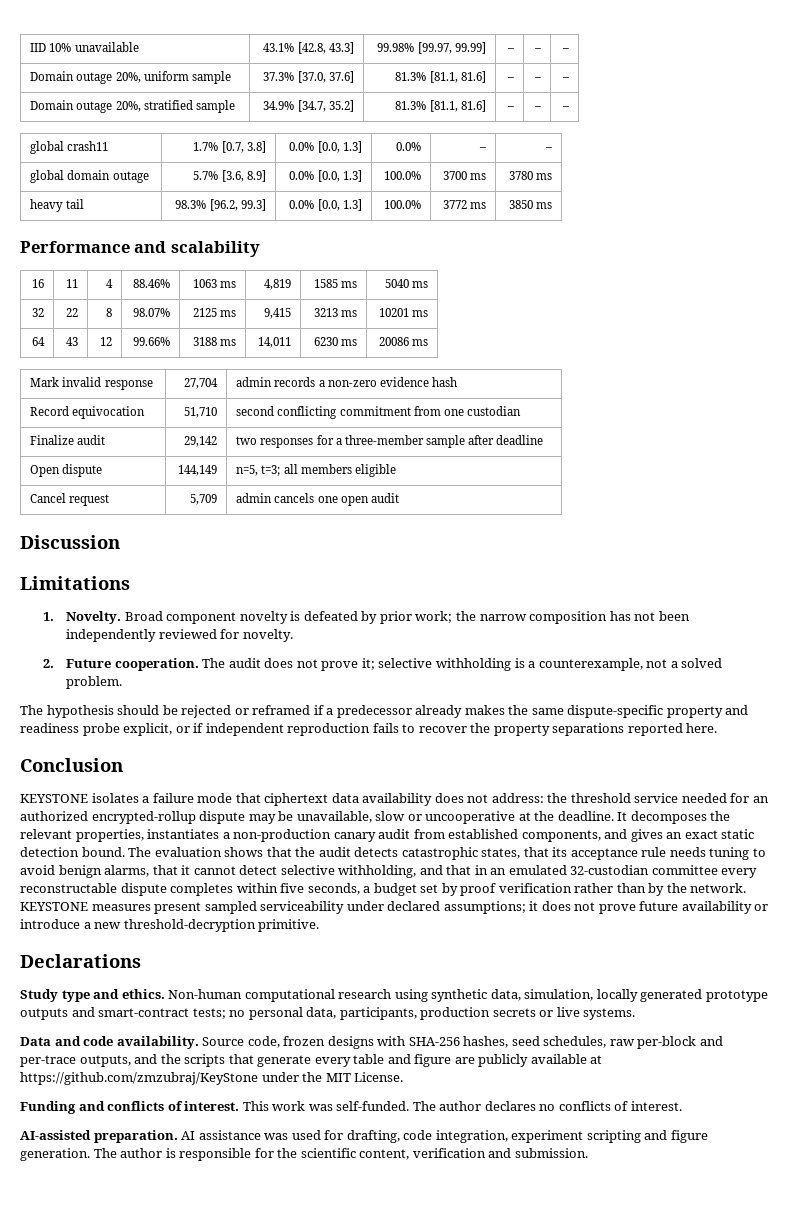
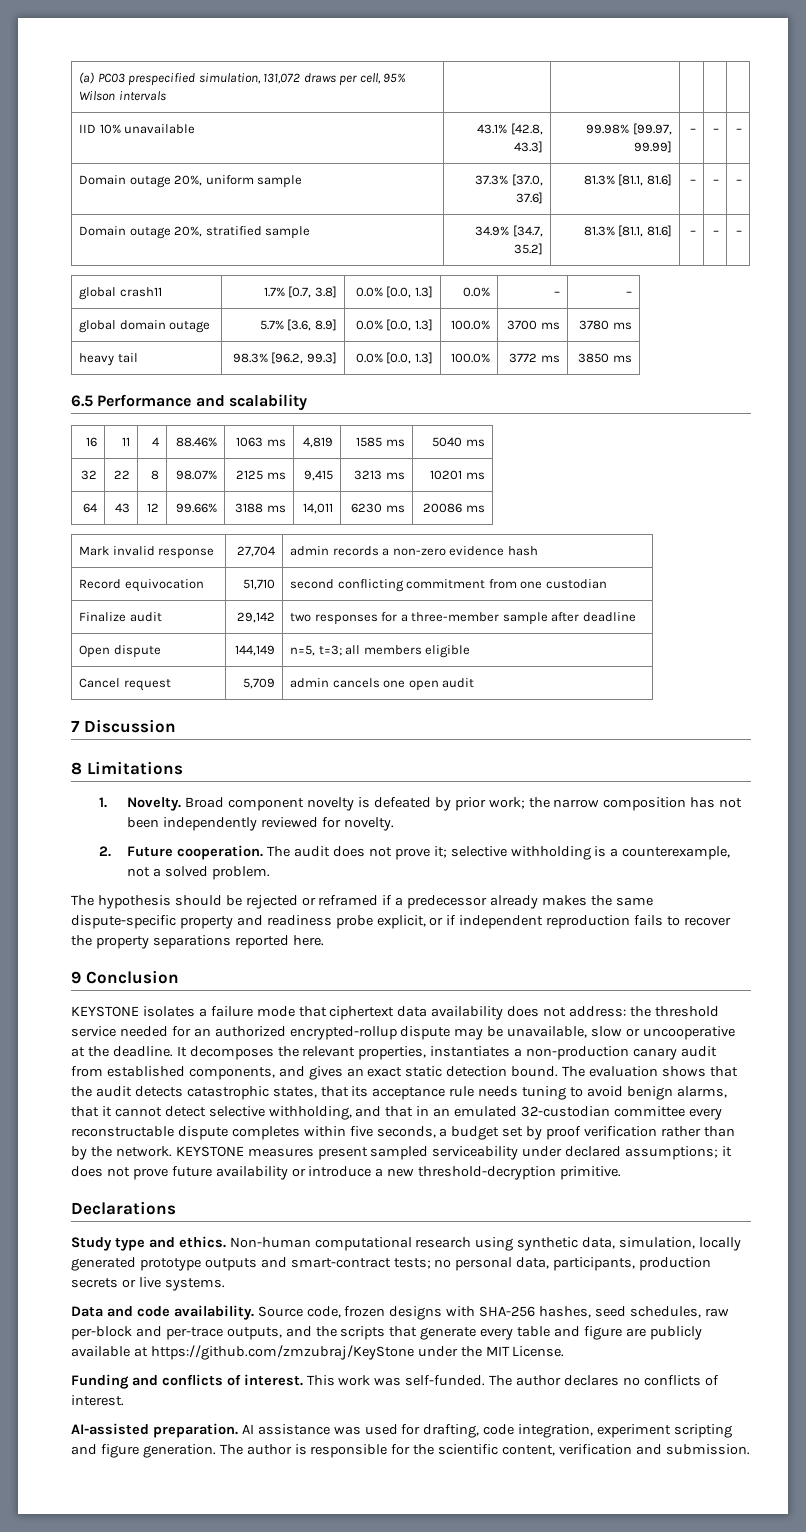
+ (a) PC03 prespecified simulation, 131,072 draws per cell, 95% Wilson intervals | | | | |
- Performance and scalability
+ 6.5 Performance and scalability
- Discussion
+ 7 Discussion
- Limitations
+ 8 Limitations
- Conclusion
+ 9 Conclusion

